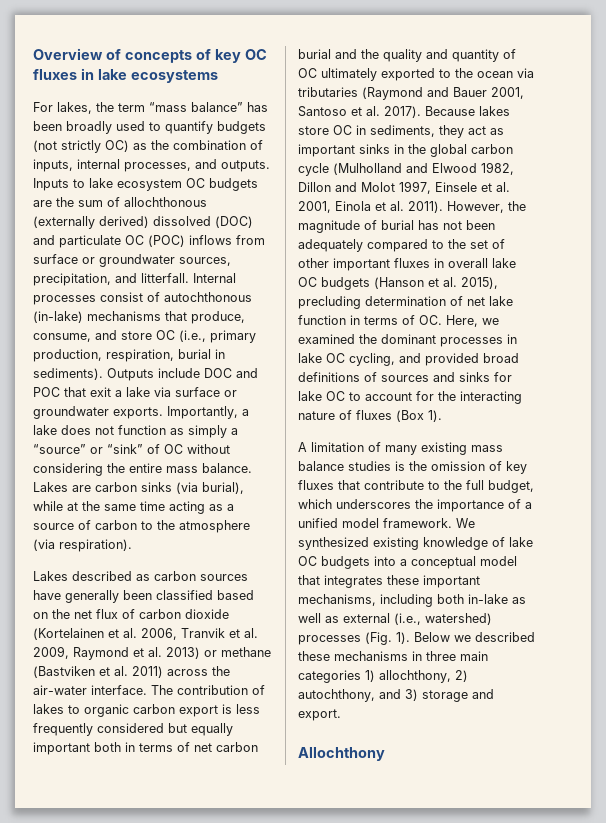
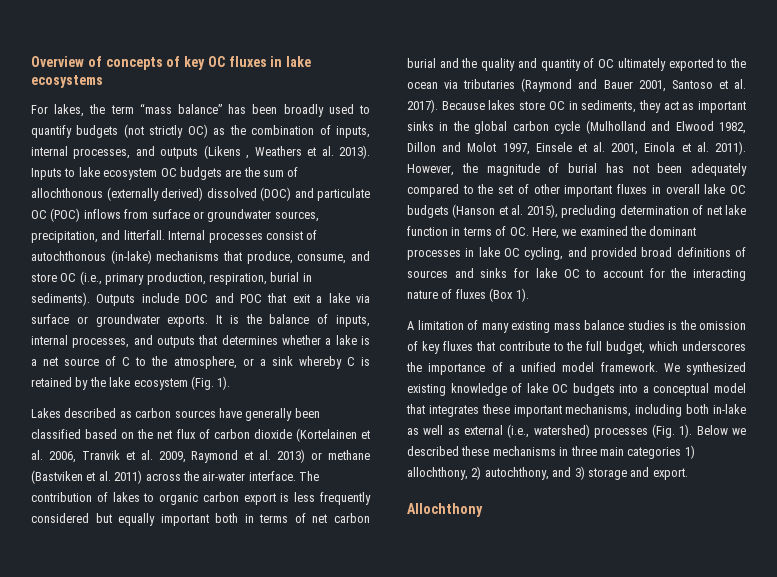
- For lakes, the term “mass balance” has been broadly used to quantify budgets (not strictly OC) as the combination of inputs, internal processes, and outputs.
+ For lakes, the term “mass balance” has been broadly used to quantify budgets (not strictly OC) as the combination of inputs, internal processes, and outputs (Likens , Weathers et al. 2013).
- Importantly, a lake does not function as simply a “source” or “sink” of OC without considering the entire mass balance. Lakes are carbon sinks (via burial), while at the same time acting as a source of carbon to the atmosphere (via respiration).
+ It is the balance of inputs, internal processes, and outputs that determines whether a lake is a net source of C to the atmosphere, or a sink whereby C is retained by the lake ecosystem (Fig. 1).

